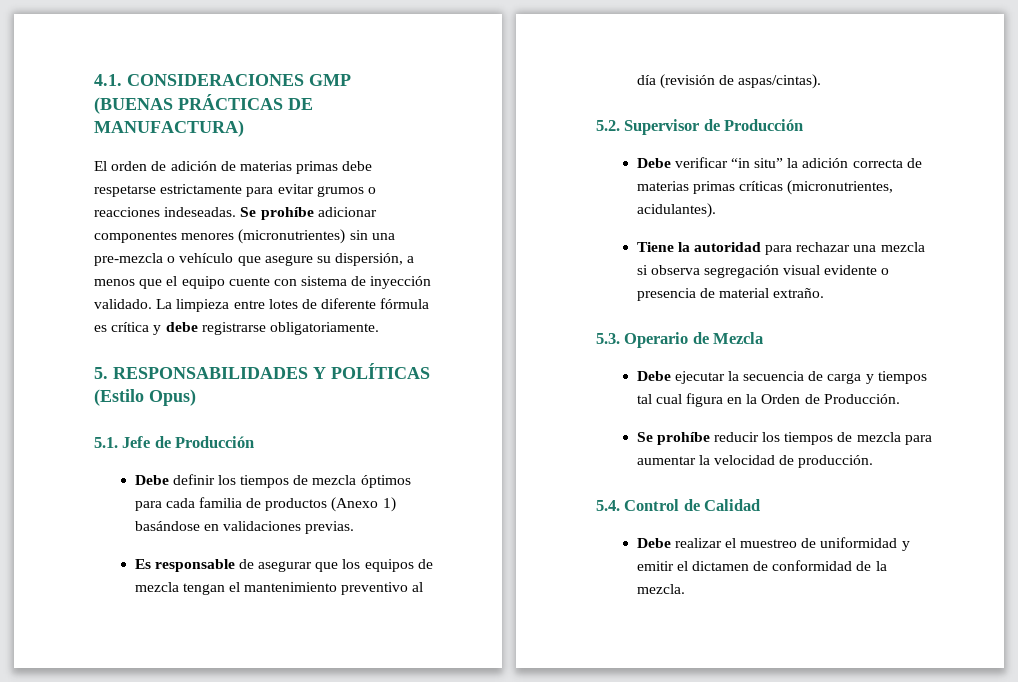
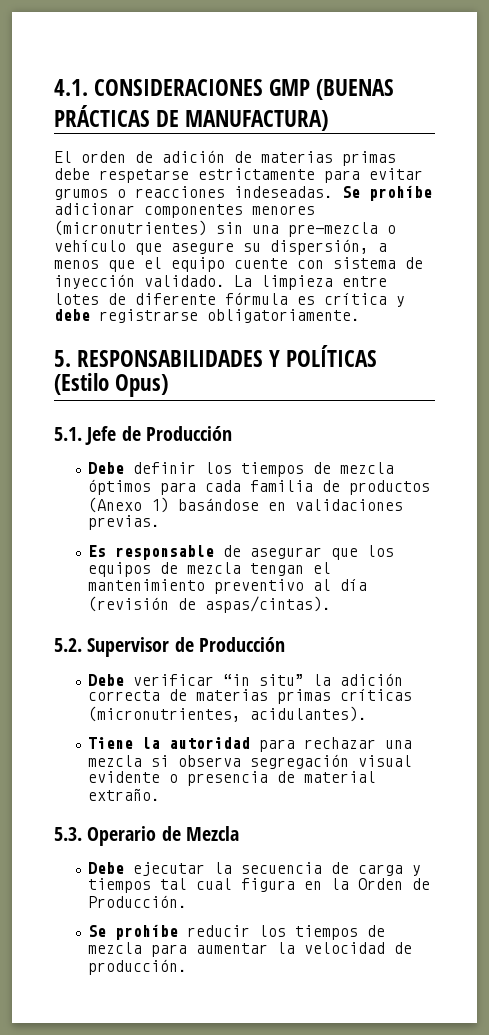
- 5.4. Control de Calidad
- Debe realizar el muestreo de uniformidad y emitir el dictamen de conformidad de la mezcla.

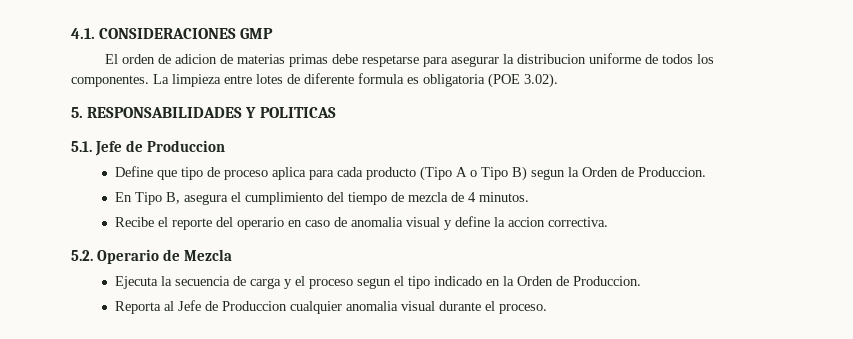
- 4.1. CONSIDERACIONES GMP (BUENAS PRÁCTICAS DE MANUFACTURA)
+ 4.1. CONSIDERACIONES GMP
- El orden de adición de materias primas debe respetarse estrictamente para evitar grumos o reacciones indeseadas. Se prohíbe adicionar componentes menores (micronutrientes) sin una pre-mezcla o vehículo que asegure su dispersión, a menos que el equipo cuente con sistema de inyección validado.
+ El orden de adicion de materias primas debe respetarse para asegurar la distribucion uniforme de todos los componentes.
- La limpieza entre lotes de diferente fórmula es crítica y debe registrarse obligatoriamente.
+ La limpieza entre lotes de diferente formula es obligatoria (POE 3.02).
- 5. RESPONSABILIDADES Y POLÍTICAS (Estilo Opus)
+ 5. RESPONSABILIDADES Y POLITICAS
- 5.1. Jefe de Producción
- Debe definir los tiempos de mezcla óptimos para cada familia de productos (Anexo 1) basándose en validaciones previas.
- Es responsable de asegurar que los equipos de mezcla tengan el mantenimiento preventivo al día (revisión de aspas/cintas).
- 5.2. Supervisor de Producción
- Debe verificar “in situ” la adición correcta de materias primas críticas (micronutrientes, acidulantes).
- Tiene la autoridad para rechazar una mezcla si observa segregación visual evidente o presencia de material extraño.
- 5.3. Operario de Mezcla
+ 5.1. Jefe de Produccion
+ Define que tipo de proceso aplica para cada producto (Tipo A o Tipo B) segun la Orden de Produccion.
+ En Tipo B, asegura el cumplimiento del tiempo de mezcla de 4 minutos.
+ Recibe el reporte del operario en caso de anomalia visual y define la accion correctiva.
+ 5.2. Operario de Mezcla
- Debe ejecutar la secuencia de carga y tiempos tal cual figura en la Orden de Producción.
- Se prohíbe reducir los tiempos de mezcla para aumentar la velocidad de producción.
+ Ejecuta la secuencia de carga y el proceso segun el tipo indicado en la Orden de Produccion.
+ Reporta al Jefe de Produccion cualquier anomalia visual durante el proceso.

